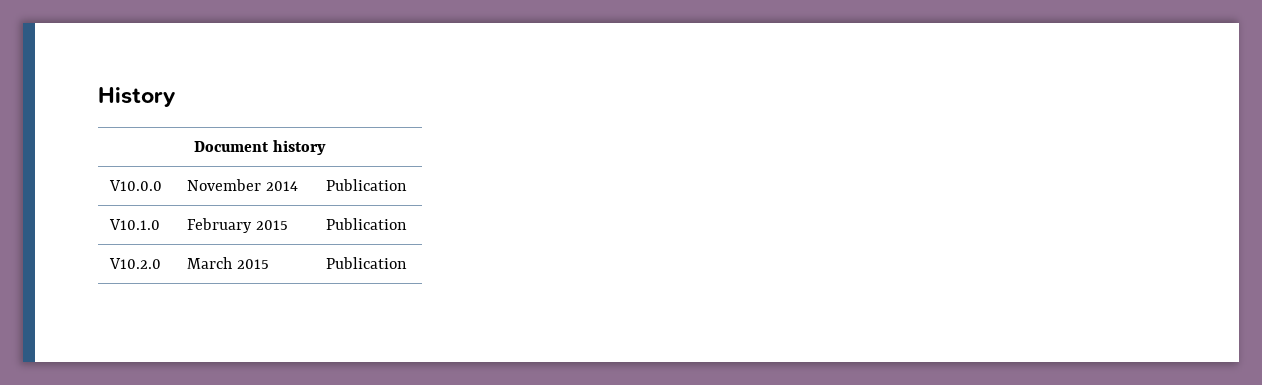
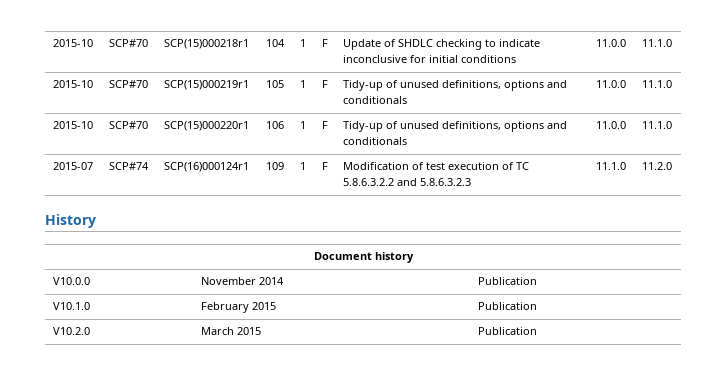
+ 2015-10 | SCP#70 | SCP(15)000218r1 | 104 | 1 | F | Update of SHDLC checking to indicate inconclusive for initial conditions | 11.0.0 | 11.1.0
+ 2015-10 | SCP#70 | SCP(15)000219r1 | 105 | 1 | F | Tidy-up of unused definitions, options and conditionals | 11.0.0 | 11.1.0
+ 2015-10 | SCP#70 | SCP(15)000220r1 | 106 | 1 | F | Tidy-up of unused definitions, options and conditionals | 11.0.0 | 11.1.0
+ 2015-07 | SCP#74 | SCP(16)000124r1 | 109 | 1 | F | Modification of test execution of TC 5.8.6.3.2.2 and 5.8.6.3.2.3 | 11.1.0 | 11.2.0

